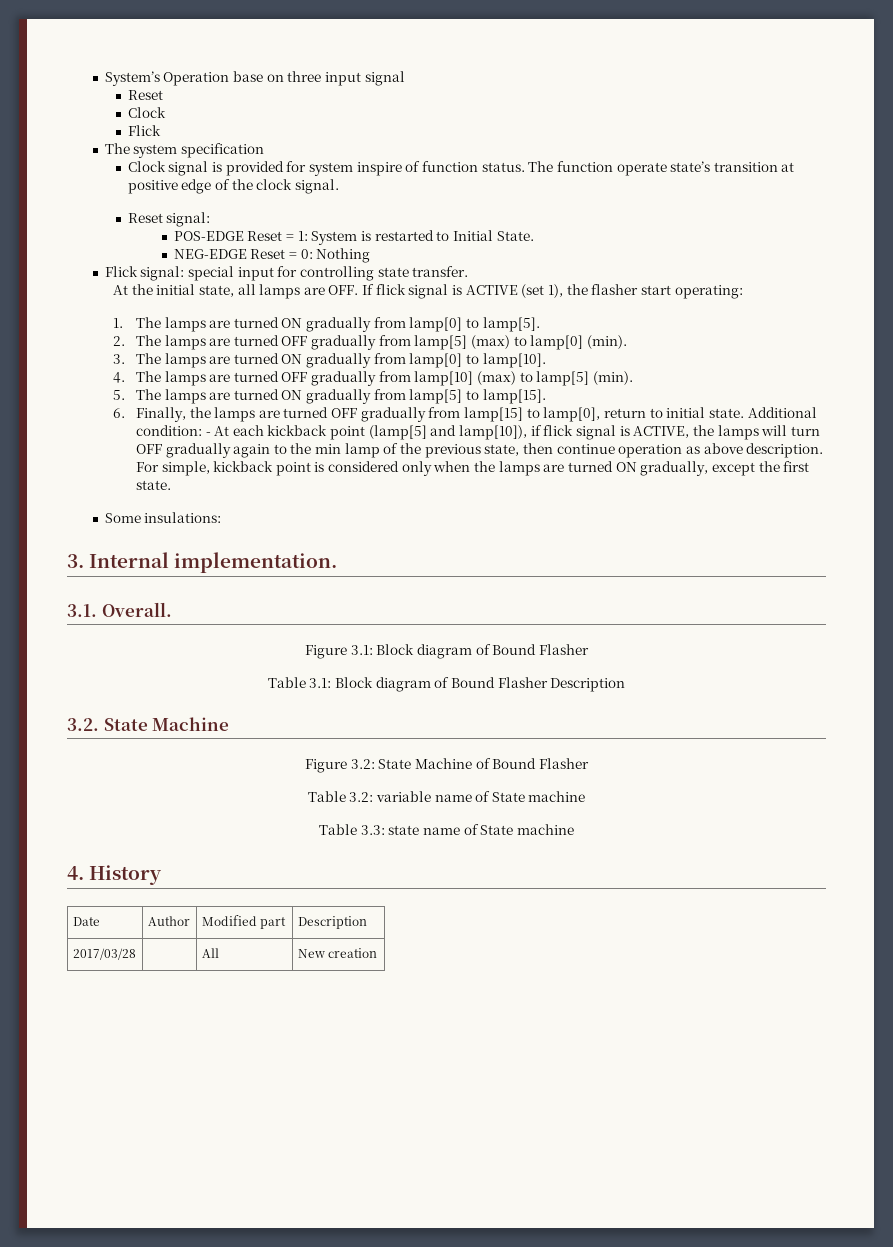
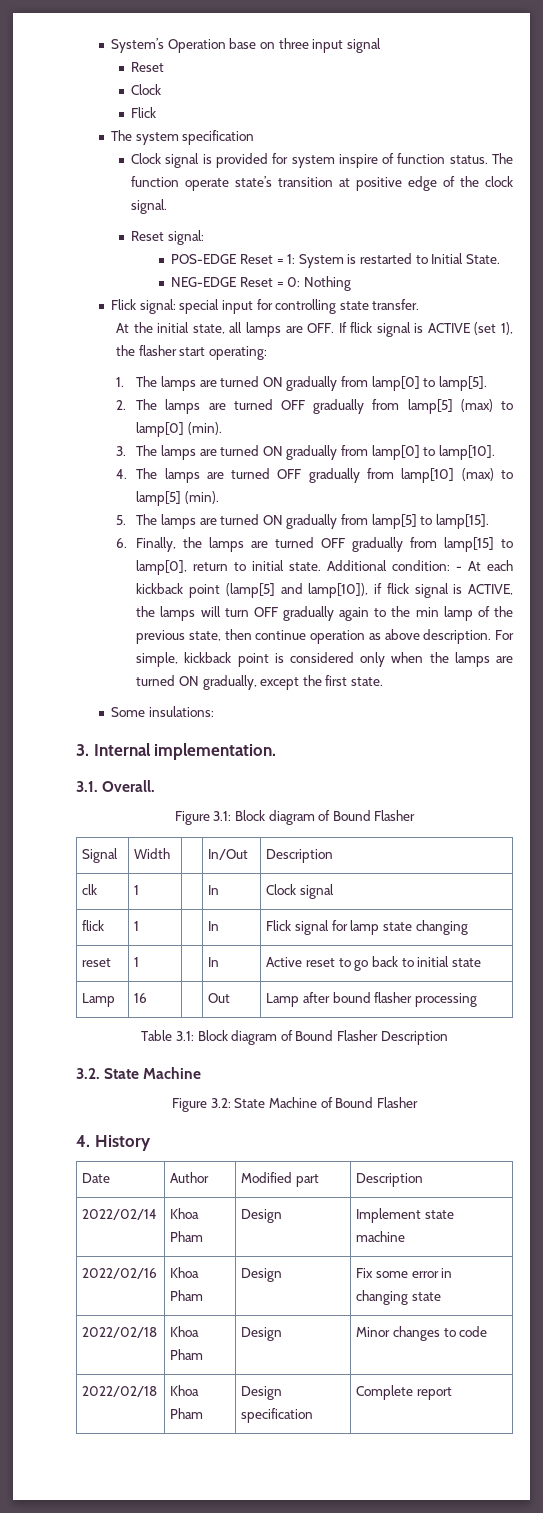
+ Signal | Width | | In/Out | Description
+ clk | 1 | | In | Clock signal
+ flick | 1 | | In | Flick signal for lamp state changing
+ reset | 1 | | In | Active reset to go back to initial state
+ Lamp | 16 | | Out | Lamp after bound flasher processing
- Table 3.2: variable name of State machine
- Table 3.3: state name of State machine
- 2017/03/28 | | All | New creation
+ 2022/02/14 | Khoa Pham | Design | Implement state machine
+ 2022/02/16 | Khoa Pham | Design | Fix some error in changing state
+ 2022/02/18 | Khoa Pham | Design | Minor changes to code
+ 2022/02/18 | Khoa Pham | Design specification | Complete report

